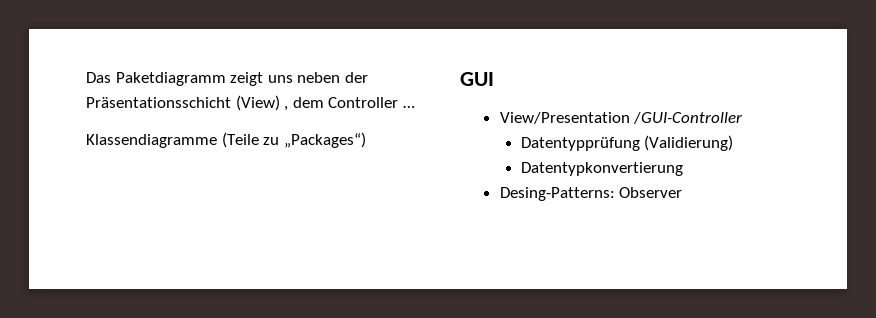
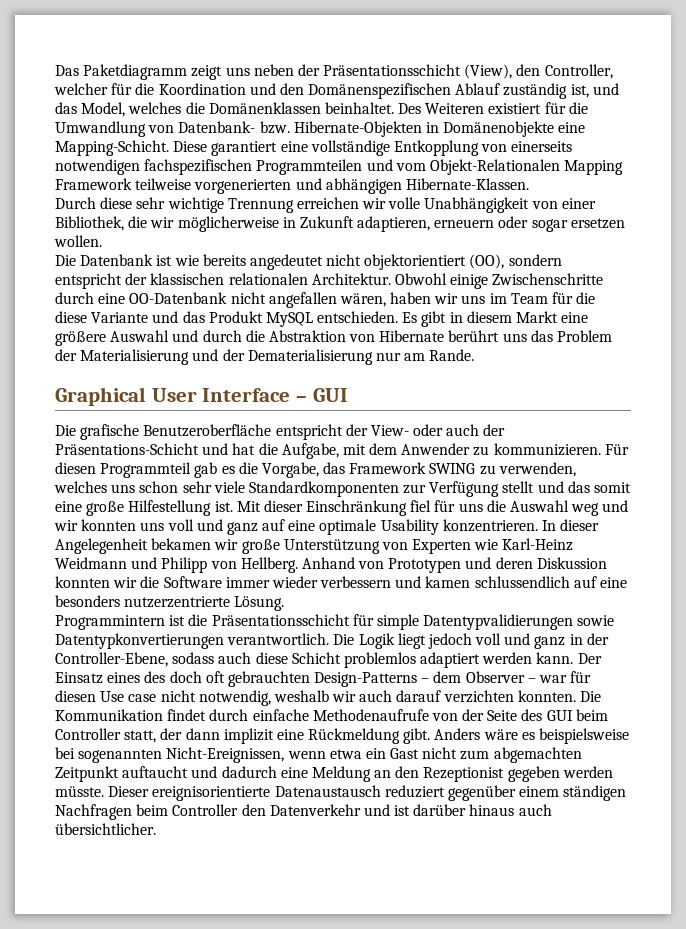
- Das Paketdiagramm zeigt uns neben der Präsentationsschicht (View) , dem Controller …
- Klassendiagramme (Teile zu „Packages“)
- GUI
- View/Presentation /GUI-Controller
- Datentypprüfung (Validierung)
- Datentypkonvertierung
- Desing-Patterns: Observer
+ Das Paketdiagramm zeigt uns neben der Präsentationsschicht (View), den Controller, welcher für die Koordination und den Domänenspezifischen Ablauf zuständig ist, und das Model, welches die Domänenklassen beinhaltet. Des Weiteren existiert für die Umwandlung von Datenbank- bzw. Hibernate-Objekten in Domänenobjekte eine Mapping-Schicht. Diese garantiert eine vollständige Entkopplung von einerseits notwendigen fachspezifischen Programmteilen und vom Objekt-Relationalen Mapping Framework teilweise vorgenerierten und abhängigen Hibernate-Klassen.
+ Durch diese sehr wichtige Trennung erreichen wir volle Unabhängigkeit von einer Bibliothek, die wir möglicherweise in Zukunft adaptieren, erneuern oder sogar ersetzen wollen.
+ Die Datenbank ist wie bereits angedeutet nicht objektorientiert (OO), sondern entspricht der klassischen relationalen Architektur. Obwohl einige Zwischenschritte durch eine OO-Datenbank nicht angefallen wären, haben wir uns im Team für die diese Variante und das Produkt MySQL entschieden. Es gibt in diesem Markt eine größere Auswahl und durch die Abstraktion von Hibernate berührt uns das Problem der Materialisierung und der Dematerialisierung nur am Rande.
+ Graphical User Interface – GUI
+ Die grafische Benutzeroberfläche entspricht der View- oder auch der Präsentations-Schicht und hat die Aufgabe, mit dem Anwender zu kommunizieren. Für diesen Programmteil gab es die Vorgabe, das Framework SWING zu verwenden, welches uns schon sehr viele Standardkomponenten zur Verfügung stellt und das somit eine große Hilfestellung ist. Mit dieser Einschränkung fiel für uns die Auswahl weg und wir konnten uns voll und ganz auf eine optimale Usability konzentrieren. In dieser Angelegenheit bekamen wir große Unterstützung von Experten wie Karl-Heinz Weidmann und Philipp von Hellberg. Anhand von Prototypen und deren Diskussion konnten wir die Software immer wieder verbessern und kamen schlussendlich auf eine besonders nutzerzentrierte Lösung.
+ Programmintern ist die Präsentationsschicht für simple Datentypvalidierungen sowie Datentypkonvertierungen verantwortlich. Die Logik liegt jedoch voll und ganz in der Controller-Ebene, sodass auch diese Schicht problemlos adaptiert werden kann. Der Einsatz eines des doch oft gebrauchten Design-Patterns – dem Observer – war für diesen Use case nicht notwendig, weshalb wir auch darauf verzichten konnten. Die Kommunikation findet durch einfache Methodenaufrufe von der Seite des GUI beim Controller statt, der dann implizit eine Rückmeldung gibt. Anders wäre es beispielsweise bei sogenannten Nicht-Ereignissen, wenn etwa ein Gast nicht zum abgemachten Zeitpunkt auftaucht und dadurch eine Meldung an den Rezeptionist gegeben werden müsste. Dieser ereignisorientierte Datenaustausch reduziert gegenüber einem ständigen Nachfragen beim Controller den Datenverkehr und ist darüber hinaus auch übersichtlicher.

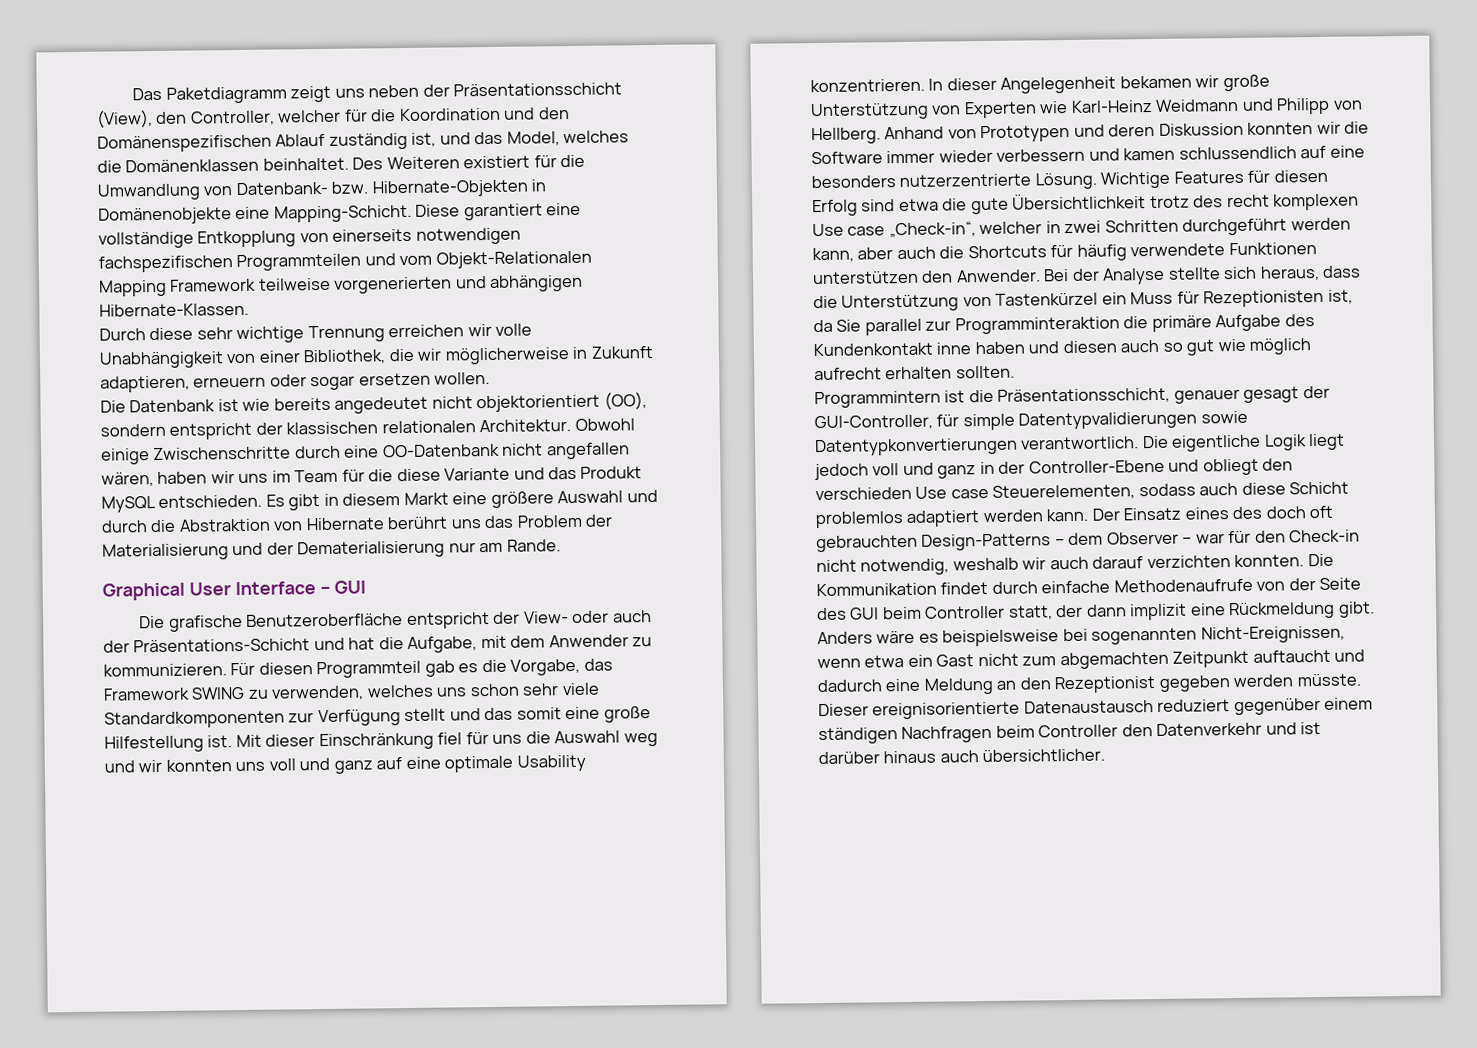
- Anhand von Prototypen und deren Diskussion konnten wir die Software immer wieder verbessern und kamen schlussendlich auf eine besonders nutzerzentrierte Lösung.
- Programmintern ist die Präsentationsschicht für simple Datentypvalidierungen sowie Datentypkonvertierungen verantwortlich.
+ Anhand von Prototypen und deren Diskussion konnten wir die Software immer wieder verbessern und kamen schlussendlich auf eine besonders nutzerzentrierte Lösung. Wichtige Features für diesen Erfolg sind etwa die gute Übersichtlichkeit trotz des recht komplexen Use case „Check-in“, welcher in zwei Schritten durchgeführt werden kann, aber auch die Shortcuts für häufig verwendete Funktionen unterstützen den Anwender. Bei der Analyse stellte sich heraus, dass die Unterstützung von Tastenkürzel ein Muss für Rezeptionisten ist, da Sie parallel zur Programminteraktion die primäre Aufgabe des Kundenkontakt inne haben und diesen auch so gut wie möglich aufrecht erhalten sollten.
+ Programmintern ist die Präsentationsschicht, genauer gesagt der GUI-Controller, für simple Datentypvalidierungen sowie Datentypkonvertierungen verantwortlich.
- Die Logik liegt jedoch voll und ganz in der Controller-Ebene, sodass auch diese Schicht problemlos adaptiert werden kann.
+ Die eigentliche Logik liegt jedoch voll und ganz in der Controller-Ebene und obliegt den verschieden Use case Steuerelementen, sodass auch diese Schicht problemlos adaptiert werden kann.
- Der Einsatz eines des doch oft gebrauchten Design-Patterns – dem Observer – war für diesen Use case nicht notwendig, weshalb wir auch darauf verzichten konnten.
+ Der Einsatz eines des doch oft gebrauchten Design-Patterns – dem Observer – war für den Check-in nicht notwendig, weshalb wir auch darauf verzichten konnten.

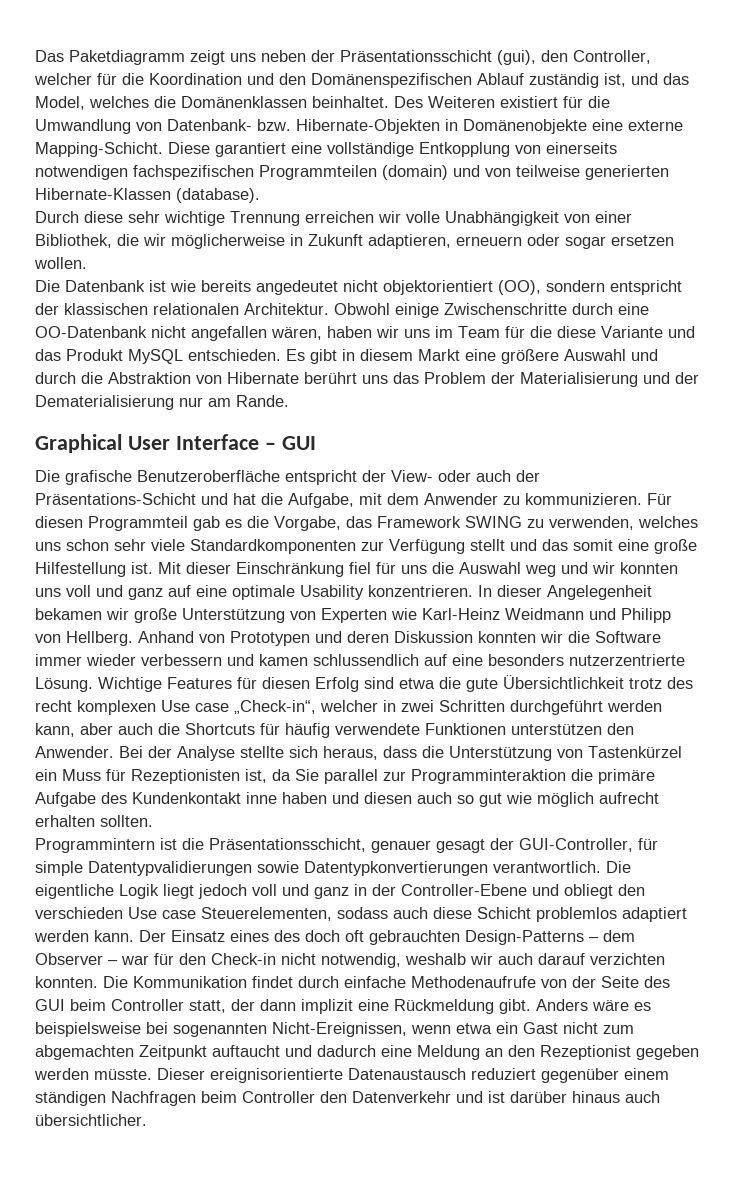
- Das Paketdiagramm zeigt uns neben der Präsentationsschicht (View), den Controller, welcher für die Koordination und den Domänenspezifischen Ablauf zuständig ist, und das Model, welches die Domänenklassen beinhaltet.
+ Das Paketdiagramm zeigt uns neben der Präsentationsschicht (gui), den Controller, welcher für die Koordination und den Domänenspezifischen Ablauf zuständig ist, und das Model, welches die Domänenklassen beinhaltet.
- Des Weiteren existiert für die Umwandlung von Datenbank- bzw. Hibernate-Objekten in Domänenobjekte eine Mapping-Schicht.
+ Des Weiteren existiert für die Umwandlung von Datenbank- bzw. Hibernate-Objekten in Domänenobjekte eine externe Mapping-Schicht.
- Diese garantiert eine vollständige Entkopplung von einerseits notwendigen fachspezifischen Programmteilen und vom Objekt-Relationalen Mapping Framework teilweise vorgenerierten und abhängigen Hibernate-Klassen.
+ Diese garantiert eine vollständige Entkopplung von einerseits notwendigen fachspezifischen Programmteilen (domain) und von teilweise generierten Hibernate-Klassen (database).

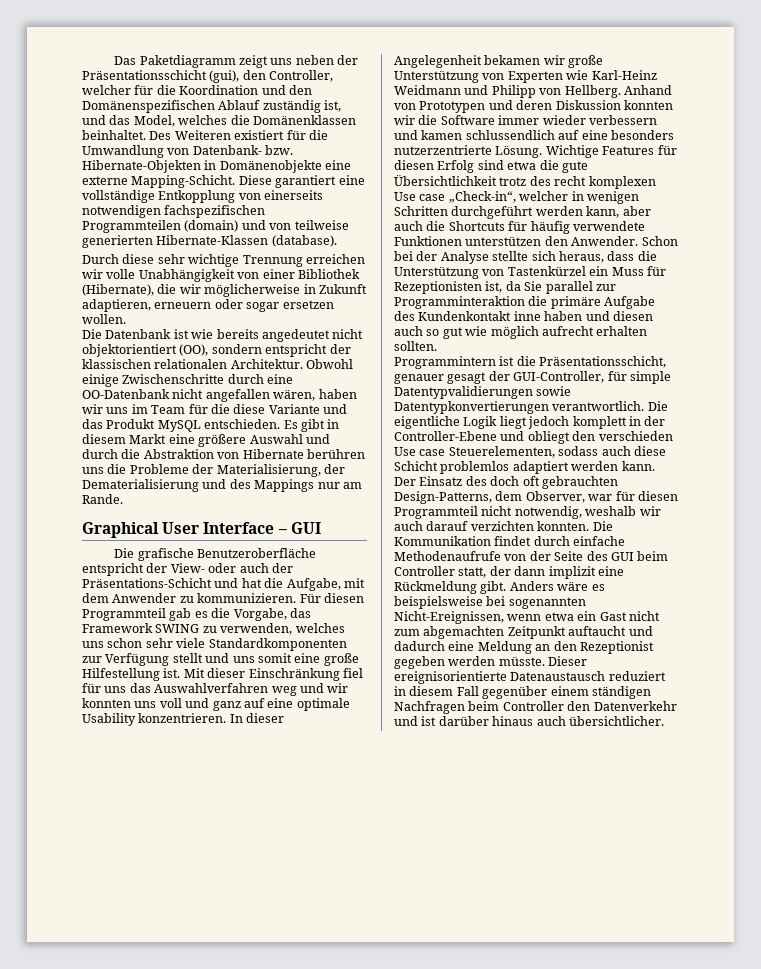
- Durch diese sehr wichtige Trennung erreichen wir volle Unabhängigkeit von einer Bibliothek, die wir möglicherweise in Zukunft adaptieren, erneuern oder sogar ersetzen wollen.
+ Durch diese sehr wichtige Trennung erreichen wir volle Unabhängigkeit von einer Bibliothek (Hibernate), die wir möglicherweise in Zukunft adaptieren, erneuern oder sogar ersetzen wollen.
- Es gibt in diesem Markt eine größere Auswahl und durch die Abstraktion von Hibernate berührt uns das Problem der Materialisierung und der Dematerialisierung nur am Rande.
+ Es gibt in diesem Markt eine größere Auswahl und durch die Abstraktion von Hibernate berühren uns die Probleme der Materialisierung, der Dematerialisierung und des Mappings nur am Rande.
- Für diesen Programmteil gab es die Vorgabe, das Framework SWING zu verwenden, welches uns schon sehr viele Standardkomponenten zur Verfügung stellt und das somit eine große Hilfestellung ist.
+ Für diesen Programmteil gab es die Vorgabe, das Framework SWING zu verwenden, welches uns schon sehr viele Standardkomponenten zur Verfügung stellt und uns somit eine große Hilfestellung ist.
- Mit dieser Einschränkung fiel für uns die Auswahl weg und wir konnten uns voll und ganz auf eine optimale Usability konzentrieren.
+ Mit dieser Einschränkung fiel für uns das Auswahlverfahren weg und wir konnten uns voll und ganz auf eine optimale Usability konzentrieren.
- Wichtige Features für diesen Erfolg sind etwa die gute Übersichtlichkeit trotz des recht komplexen Use case „Check-in“, welcher in zwei Schritten durchgeführt werden kann, aber auch die Shortcuts für häufig verwendete Funktionen unterstützen den Anwender.
+ Wichtige Features für diesen Erfolg sind etwa die gute Übersichtlichkeit trotz des recht komplexen Use case „Check-in“, welcher in wenigen Schritten durchgeführt werden kann, aber auch die Shortcuts für häufig verwendete Funktionen unterstützen den Anwender.
- Bei der Analyse stellte sich heraus, dass die Unterstützung von Tastenkürzel ein Muss für Rezeptionisten ist, da Sie parallel zur Programminteraktion die primäre Aufgabe des Kundenkontakt inne haben und diesen auch so gut wie möglich aufrecht erhalten sollten.
+ Schon bei der Analyse stellte sich heraus, dass die Unterstützung von Tastenkürzel ein Muss für Rezeptionisten ist, da Sie parallel zur Programminteraktion die primäre Aufgabe des Kundenkontakt inne haben und diesen auch so gut wie möglich aufrecht erhalten sollten.
- Die eigentliche Logik liegt jedoch voll und ganz in der Controller-Ebene und obliegt den verschieden Use case Steuerelementen, sodass auch diese Schicht problemlos adaptiert werden kann.
+ Die eigentliche Logik liegt jedoch komplett in der Controller-Ebene und obliegt den verschieden Use case Steuerelementen, sodass auch diese Schicht problemlos adaptiert werden kann.
- Der Einsatz eines des doch oft gebrauchten Design-Patterns – dem Observer – war für den Check-in nicht notwendig, weshalb wir auch darauf verzichten konnten.
+ Der Einsatz des doch oft gebrauchten Design-Patterns, dem Observer, war für diesen Programmteil nicht notwendig, weshalb wir auch darauf verzichten konnten.
- Dieser ereignisorientierte Datenaustausch reduziert gegenüber einem ständigen Nachfragen beim Controller den Datenverkehr und ist darüber hinaus auch übersichtlicher.
+ Dieser ereignisorientierte Datenaustausch reduziert in diesem Fall gegenüber einem ständigen Nachfragen beim Controller den Datenverkehr und ist darüber hinaus auch übersichtlicher.

